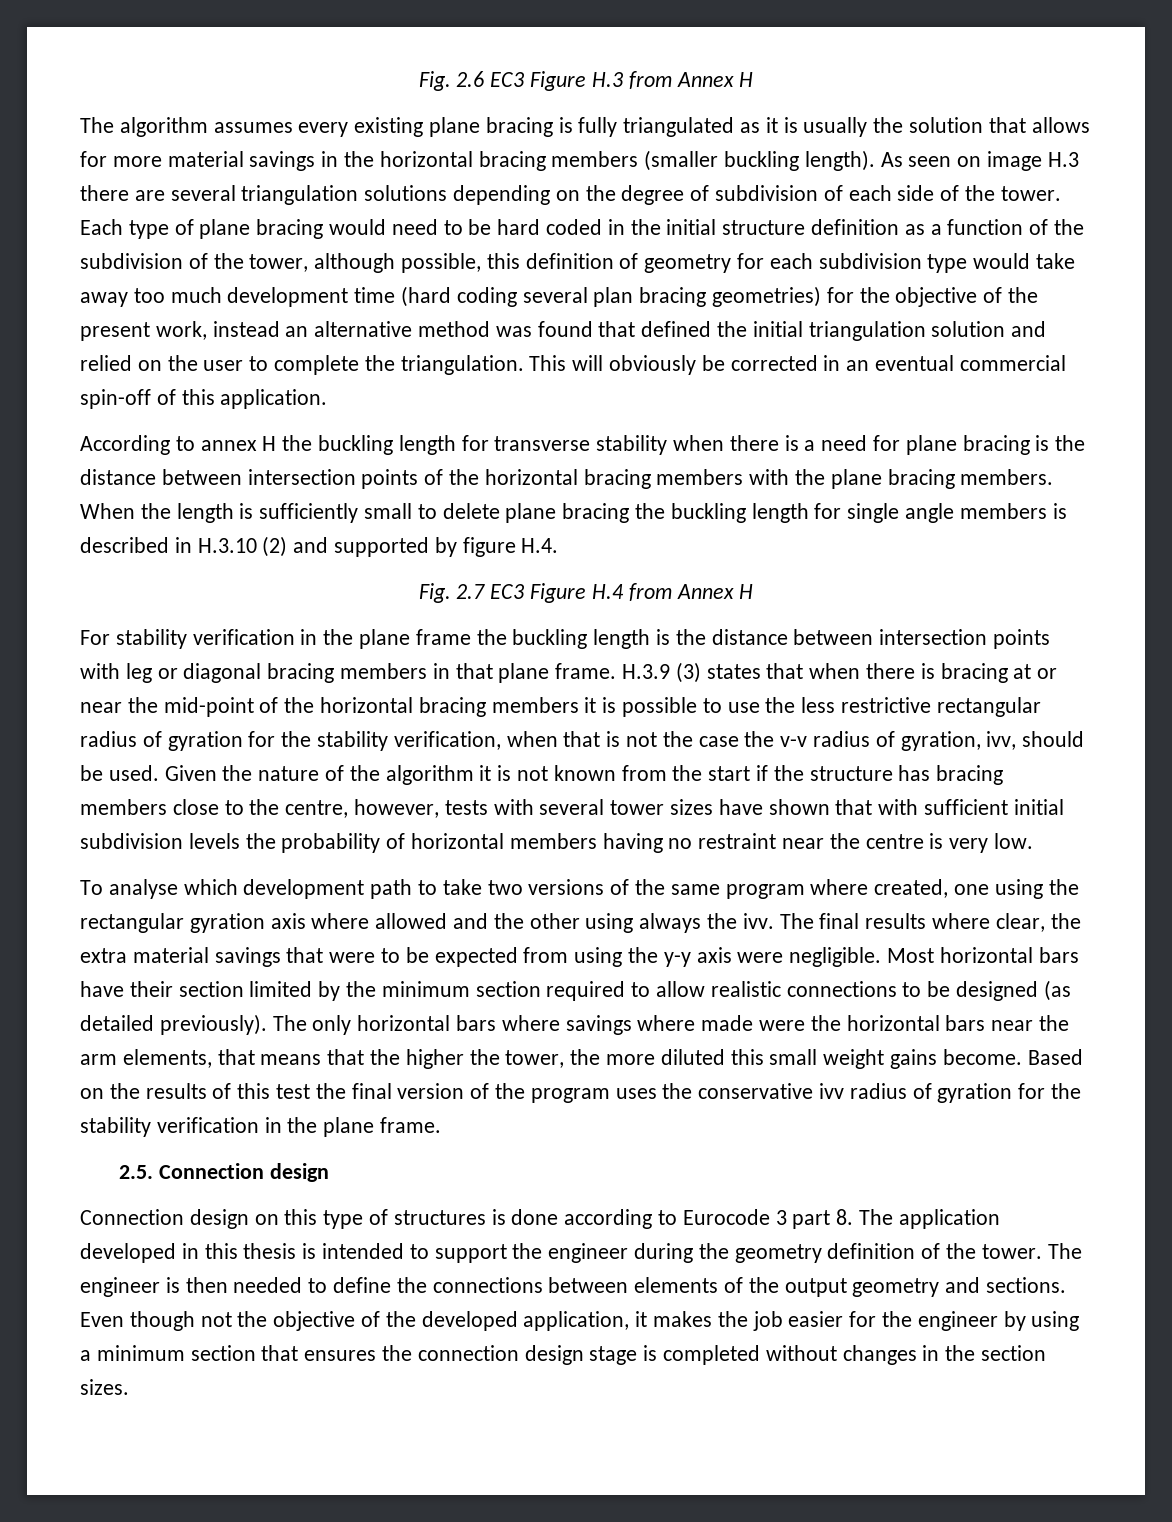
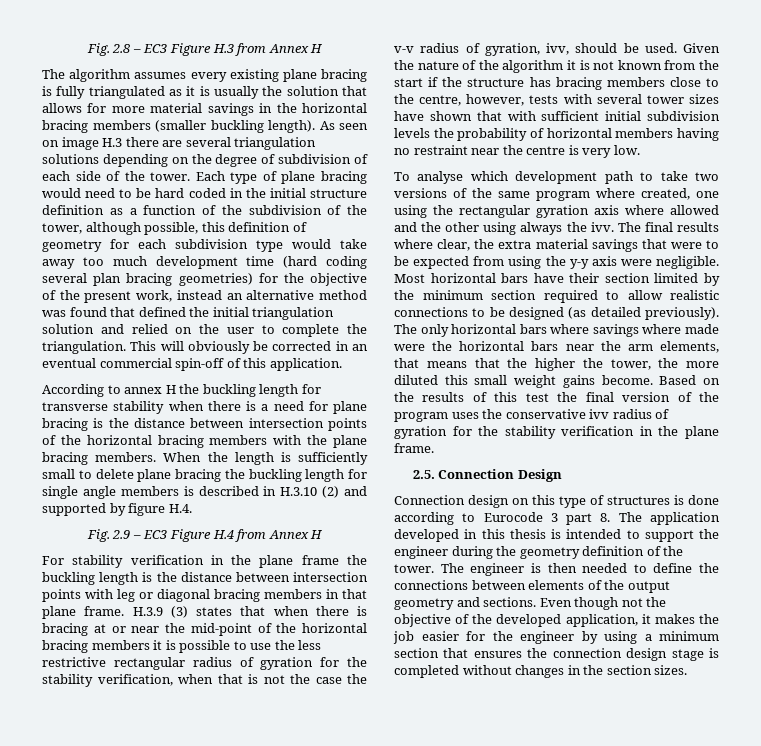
- Fig. 2.6 EC3 Figure H.3 from Annex H
+ Fig. 2.8 – EC3 Figure H.3 from Annex H
- Fig. 2.7 EC3 Figure H.4 from Annex H
+ Fig. 2.9 – EC3 Figure H.4 from Annex H
- 2.5. Connection design
+ 2.5. Connection Design

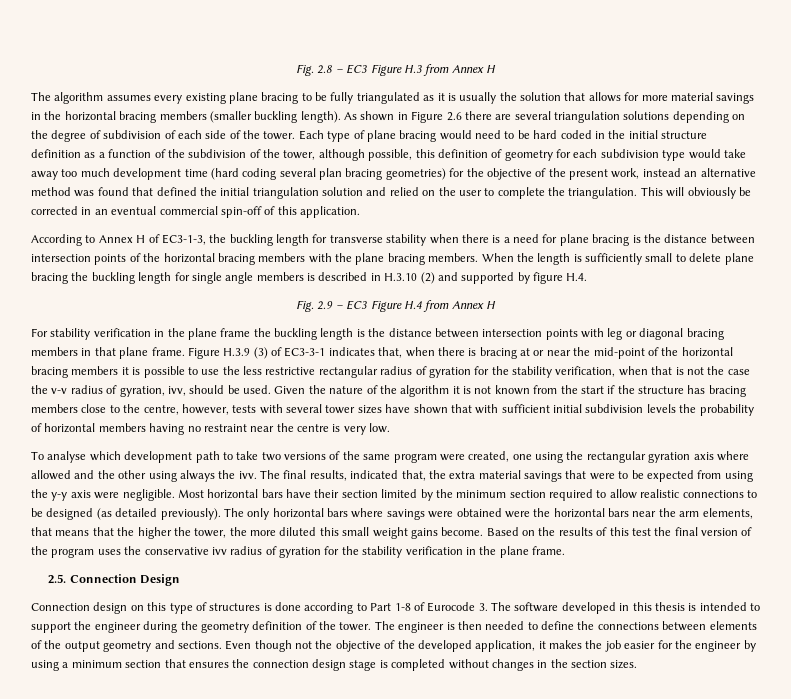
- The algorithm assumes every existing plane bracing is fully triangulated as it is usually the solution that allows for more material savings in the horizontal bracing members (smaller buckling length).
+ The algorithm assumes every existing plane bracing to be fully triangulated as it is usually the solution that allows for more material savings in the horizontal bracing members (smaller buckling length).
- As seen on image H.3 there are several triangulation solutions depending on the degree of subdivision of each side of the tower.
+ As shown in Figure 2.6 there are several triangulation solutions depending on the degree of subdivision of each side of the tower.
- According to annex H the buckling length for transverse stability when there is a need for plane bracing is the distance between intersection points of the horizontal bracing members with the plane bracing members.
+ According to Annex H of EC3-1-3, the buckling length for transverse stability when there is a need for plane bracing is the distance between intersection points of the horizontal bracing members with the plane bracing members.
- H.3.9 (3) states that when there is bracing at or near the mid-point of the horizontal bracing members it is possible to use the less restrictive rectangular radius of gyration for the stability verification, when that is not the case the v-v radius of gyration, ivv, should be used.
+ Figure H.3.9 (3) of EC3-3-1 indicates that, when there is bracing at or near the mid-point of the horizontal bracing members it is possible to use the less restrictive rectangular radius of gyration for the stability verification, when that is not the case the v-v radius of gyration, ivv, should be used.
- To analyse which development path to take two versions of the same program where created, one using the rectangular gyration axis where allowed and the other using always the ivv.
+ To analyse which development path to take two versions of the same program were created, one using the rectangular gyration axis where allowed and the other using always the ivv.
- The final results where clear, the extra material savings that were to be expected from using the y-y axis were negligible.
+ The final results, indicated that, the extra material savings that were to be expected from using the y-y axis were negligible.
- The only horizontal bars where savings where made were the horizontal bars near the arm elements, that means that the higher the tower, the more diluted this small weight gains become.
+ The only horizontal bars where savings were obtained were the horizontal bars near the arm elements, that means that the higher the tower, the more diluted this small weight gains become.
- Connection design on this type of structures is done according to Eurocode 3 part 8. The application developed in this thesis is intended to support the engineer during the geometry definition of the tower.
+ Connection design on this type of structures is done according to Part 1-8 of Eurocode 3. The software developed in this thesis is intended to support the engineer during the geometry definition of the tower.

